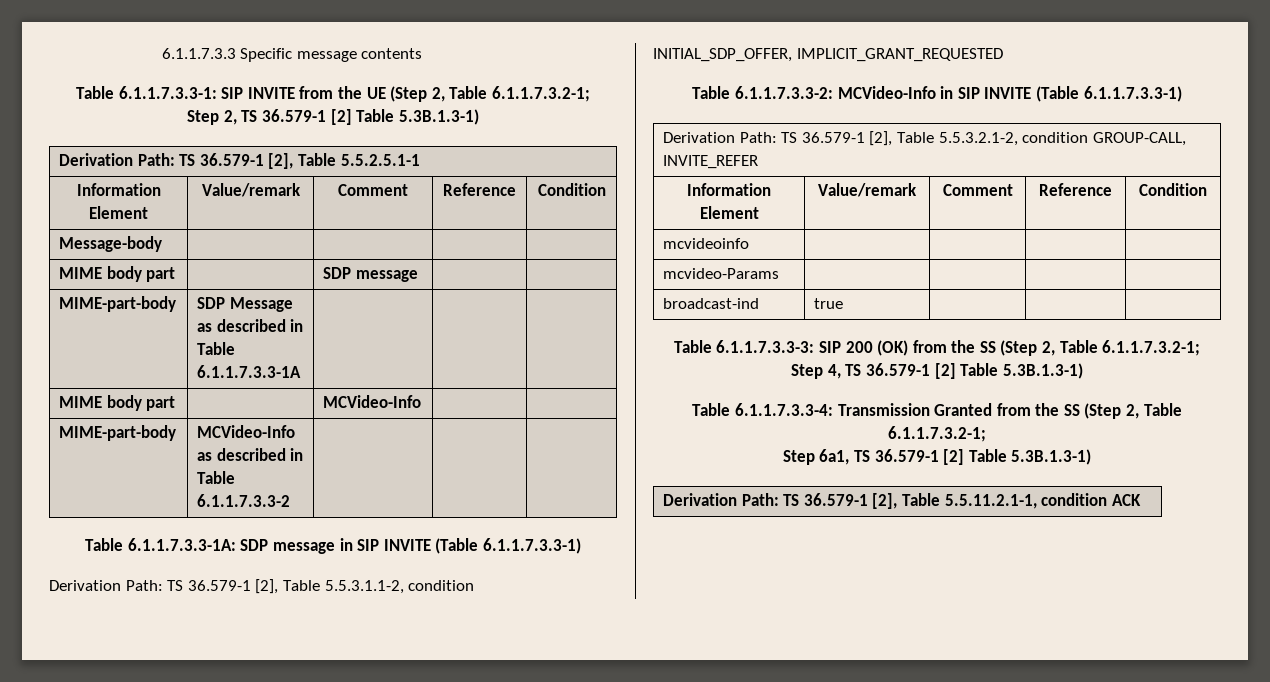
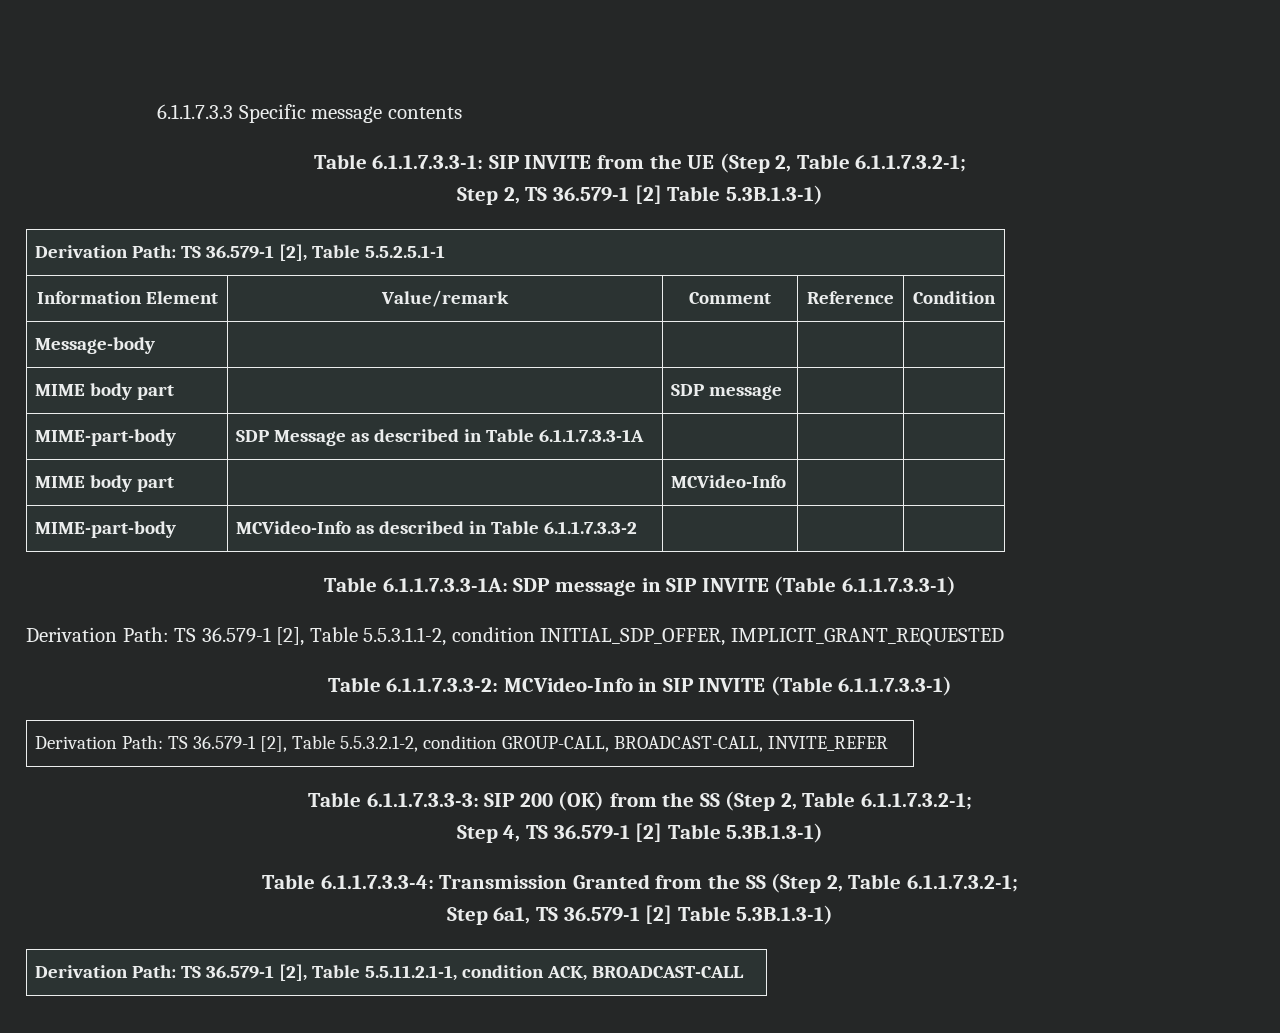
- Derivation Path: TS 36.579-1 [2], Table 5.5.3.2.1-2, condition GROUP-CALL, INVITE_REFER
- Information Element | Value/remark | Comment | Reference | Condition
- mcvideoinfo | | | |
- mcvideo-Params | | | |
- broadcast-ind | true | | |
+ Derivation Path: TS 36.579-1 [2], Table 5.5.3.2.1-2, condition GROUP-CALL, BROADCAST-CALL, INVITE_REFER
- Derivation Path: TS 36.579-1 [2], Table 5.5.11.2.1-1, condition ACK
+ Derivation Path: TS 36.579-1 [2], Table 5.5.11.2.1-1, condition ACK, BROADCAST-CALL

